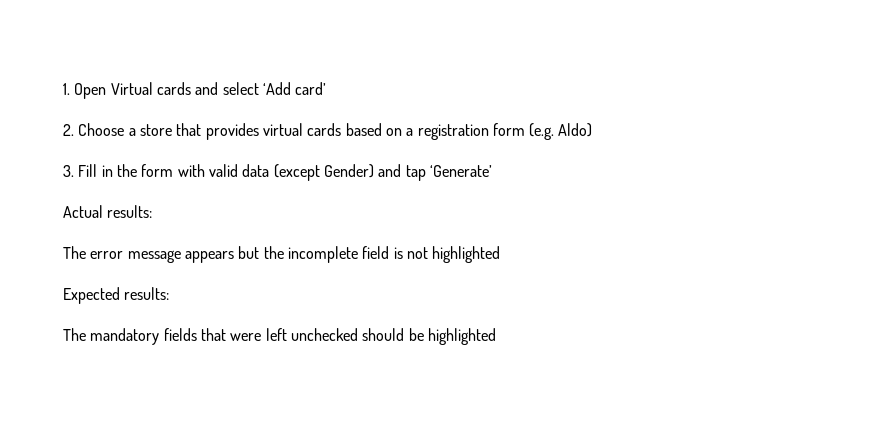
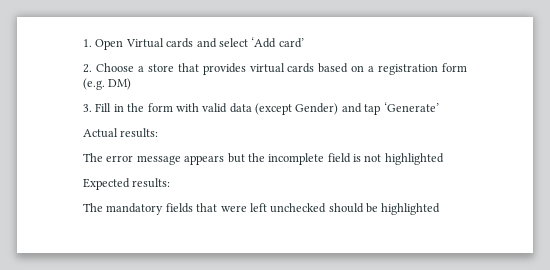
- 2. Choose a store that provides virtual cards based on a registration form (e.g. Aldo)
+ 2. Choose a store that provides virtual cards based on a registration form (e.g. DM)

